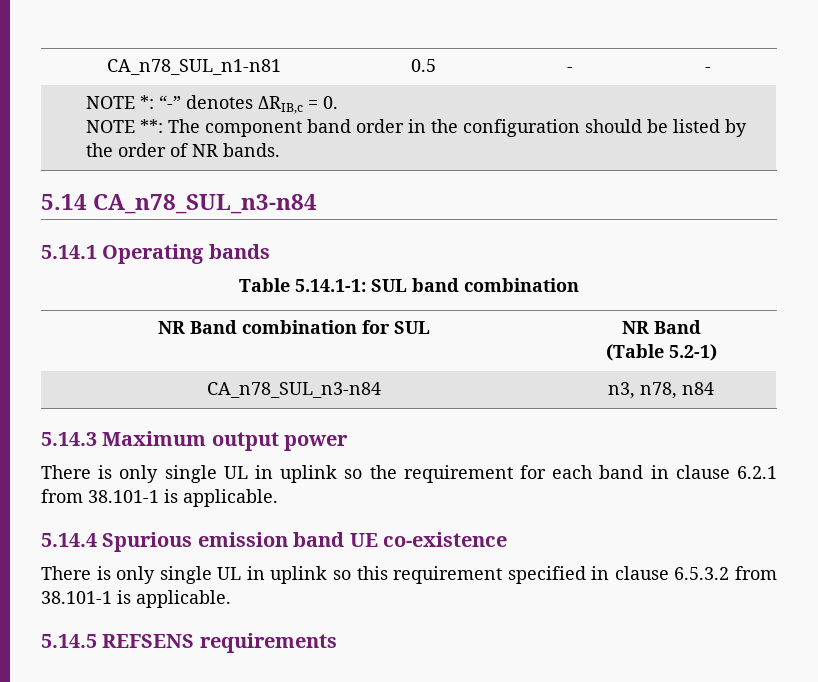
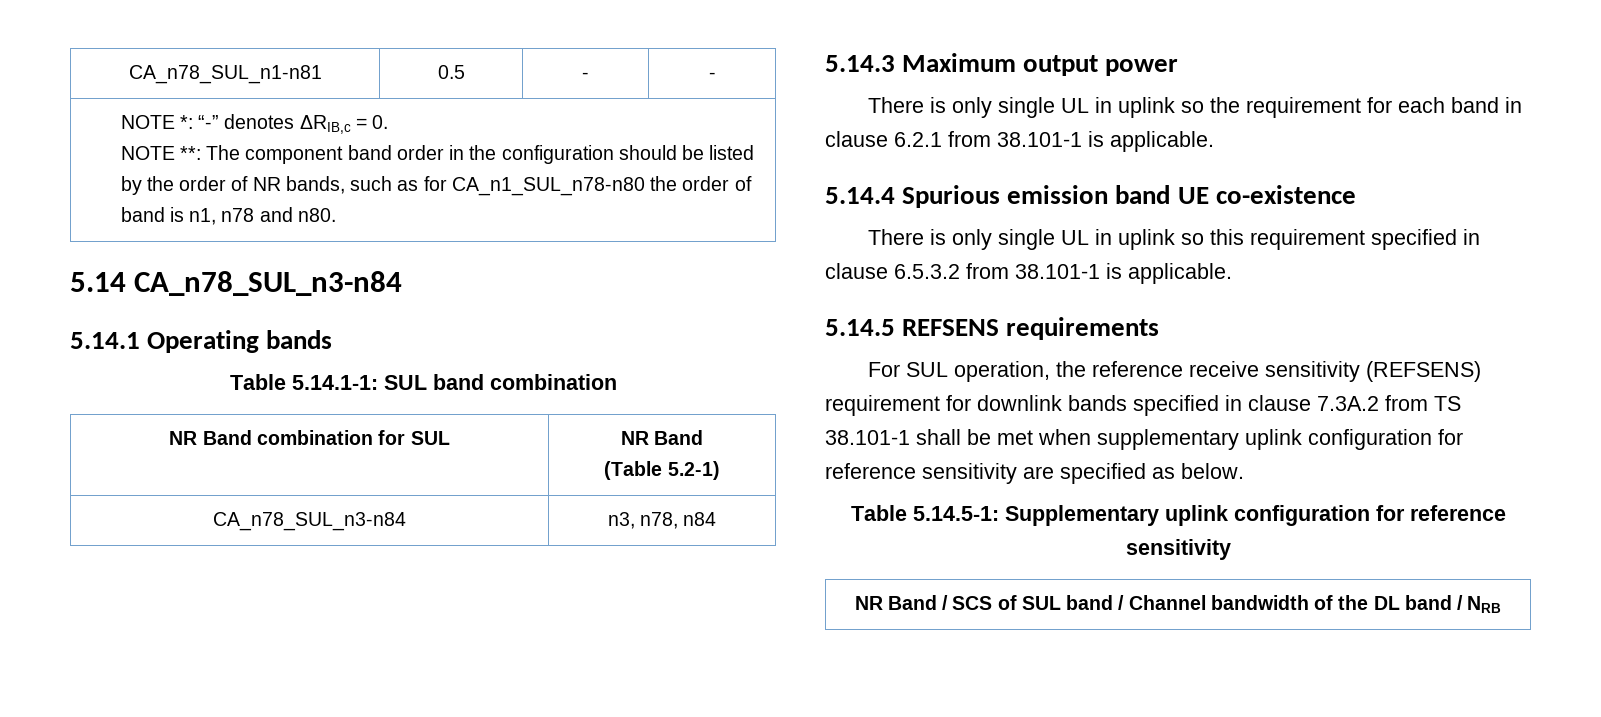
  NOTE *: “-” denotes ΔRIB,c = 0.
- NOTE **: The component band order in the configuration should be listed by the order of NR bands.
+ NOTE **: The component band order in the configuration should be listed by the order of NR bands, such as for CA_n1_SUL_n78-n80 the order of band is n1, n78 and n80.
+ For SUL operation, the reference receive sensitivity (REFSENS) requirement for downlink bands specified in clause 7.3A.2 from TS 38.101-1 shall be met when supplementary uplink configuration for reference sensitivity are specified as below.
+ Table 5.14.5-1: Supplementary uplink configuration for reference sensitivity
+ NR Band / SCS of SUL band / Channel bandwidth of the DL band / NRB

